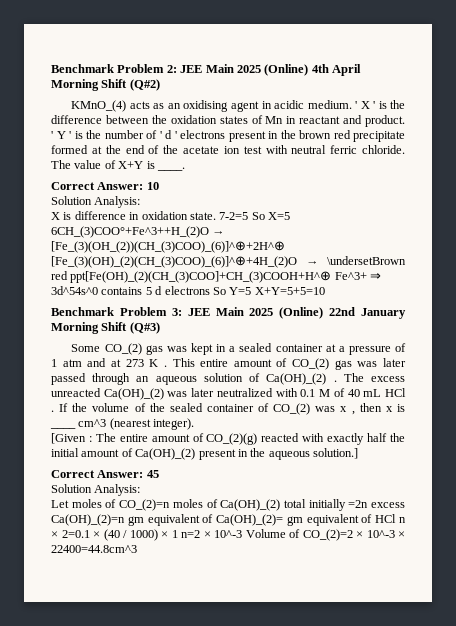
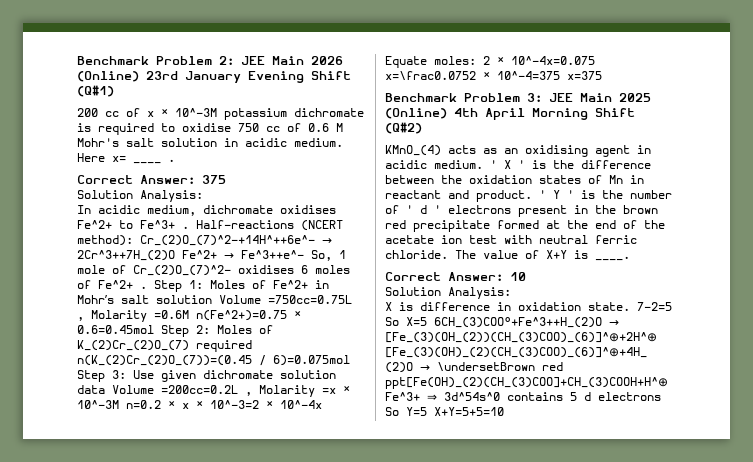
- Benchmark Problem 2: JEE Main 2025 (Online) 4th April Morning Shift (Q#2)
+ Benchmark Problem 2: JEE Main 2026 (Online) 23rd January Evening Shift (Q#1)
+ 200 cc of x × 10^-3M potassium dichromate is required to oxidise 750 cc of 0.6 M Mohr's salt solution in acidic medium. Here x= ____ .
+ Correct Answer: 375
+ Solution Analysis:
+ In acidic medium, dichromate oxidises Fe^2+ to Fe^3+ . Half-reactions (NCERT method): Cr_(2)O_(7)^2-+14H^++6e^- → 2Cr^3++7H_(2)O Fe^2+ → Fe^3++e^- So, 1 mole of Cr_(2)O_(7)^2- oxidises 6 moles of Fe^2+ . Step 1: Moles of Fe^2+ in Mohr’s salt solution Volume =750cc=0.75L , Molarity =0.6M n(Fe^2+)=0.75 × 0.6=0.45mol Step 2: Moles of K_(2)Cr_(2)O_(7) required n(K_(2)Cr_(2)O_(7))=(0.45 / 6)=0.075mol Step 3: Use given dichromate solution data Volume =200cc=0.2L , Molarity =x × 10^-3M n=0.2 × x × 10^-3=2 × 10^-4x Equate moles: 2 × 10^-4x=0.075 x=\frac0.0752 × 10^-4=375 x=375
+ Benchmark Problem 3: JEE Main 2025 (Online) 4th April Morning Shift (Q#2)
- Benchmark Problem 3: JEE Main 2025 (Online) 22nd January Morning Shift (Q#3)
- Some CO_(2) gas was kept in a sealed container at a pressure of 1 atm and at 273 K . This entire amount of CO_(2) gas was later passed through an aqueous solution of Ca(OH)_(2) . The excess unreacted Ca(OH)_(2) was later neutralized with 0.1 M of 40 mL HCl . If the volume of the sealed container of CO_(2) was x , then x is ____ cm^3 (nearest integer).
- [Given : The entire amount of CO_(2)(g) reacted with exactly half the initial amount of Ca(OH)_(2) present in the aqueous solution.]
- Correct Answer: 45
- Solution Analysis:
- Let moles of CO_(2)=n moles of Ca(OH)_(2) total initially =2n excess Ca(OH)_(2)=n gm equivalent of Ca(OH)_(2)= gm equivalent of HCl n × 2=0.1 × (40 / 1000) × 1 n=2 × 10^-3 Volume of CO_(2)=2 × 10^-3 × 22400=44.8cm^3

